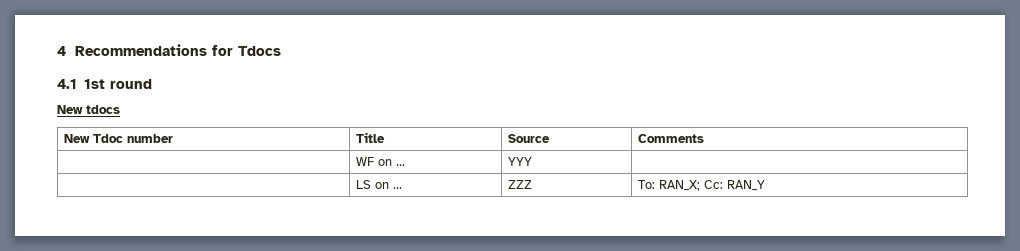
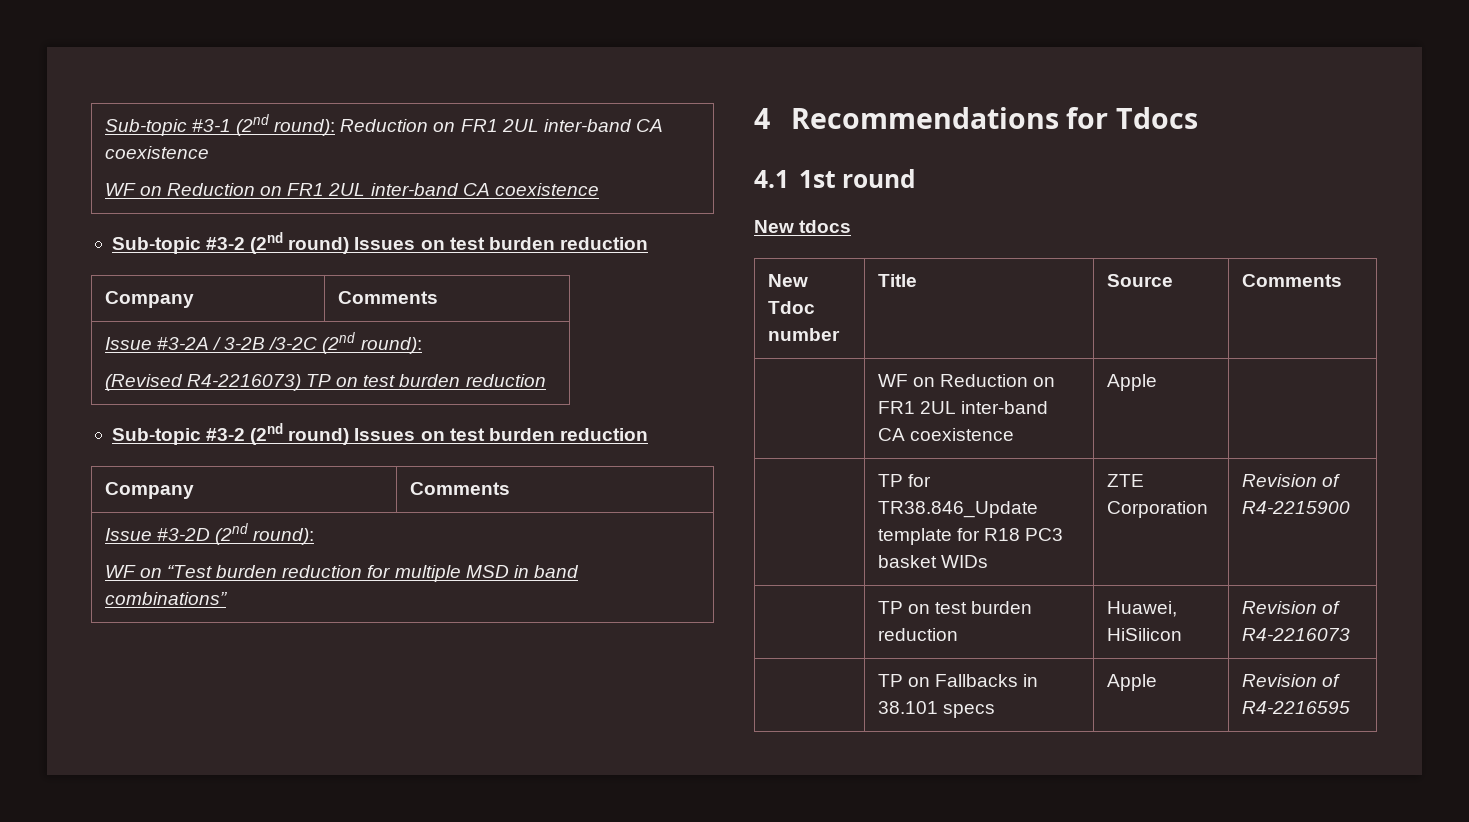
+ Sub-topic #3-1 (2nd round): Reduction on FR1 2UL inter-band CA coexistence
+ WF on Reduction on FR1 2UL inter-band CA coexistence
+ Sub-topic #3-2 (2nd round) Issues on test burden reduction
+ Company | Comments
+ Issue #3-2A / 3-2B /3-2C (2nd round):
+ (Revised R4-2216073) TP on test burden reduction
+ Sub-topic #3-2 (2nd round) Issues on test burden reduction
+ Company | Comments
+ Issue #3-2D (2nd round):
+ WF on “Test burden reduction for multiple MSD in band combinations”
- | WF on … | YYY |
- | LS on … | ZZZ | To: RAN_X; Cc: RAN_Y
+ | WF on Reduction on FR1 2UL inter-band CA coexistence | Apple |
+ | TP for TR38.846_Update template for R18 PC3 basket WIDs | ZTE Corporation | Revision of R4-2215900
+ | TP on test burden reduction | Huawei, HiSilicon | Revision of R4-2216073
+ | TP on Fallbacks in 38.101 specs | Apple | Revision of R4-2216595

